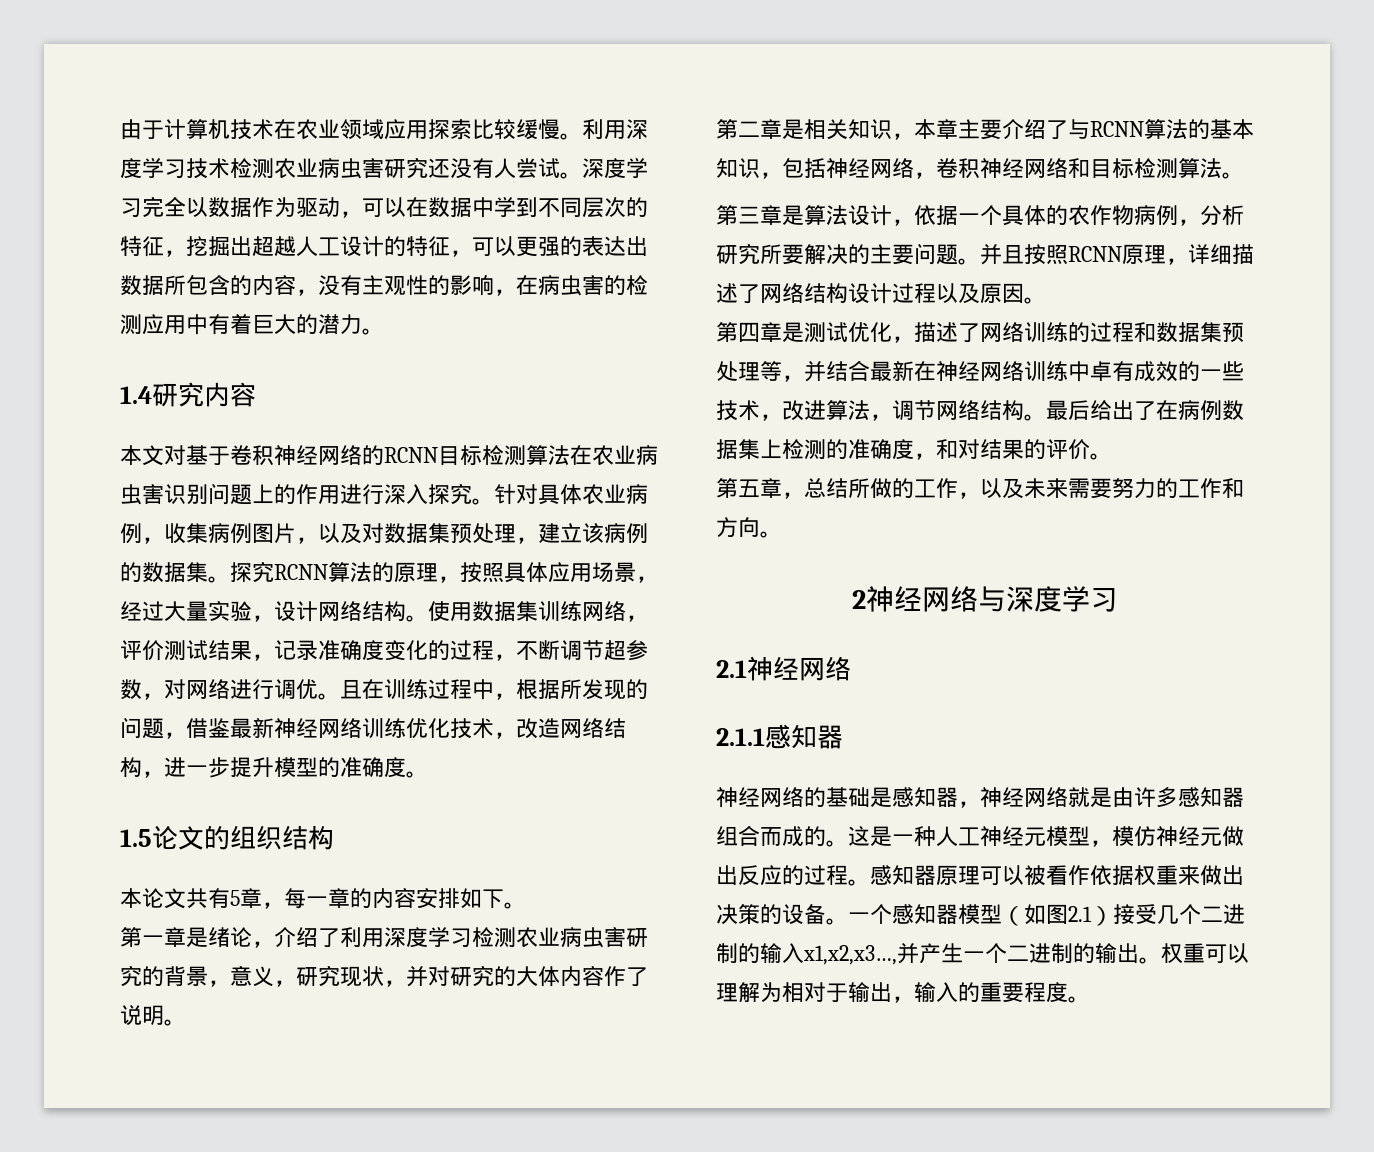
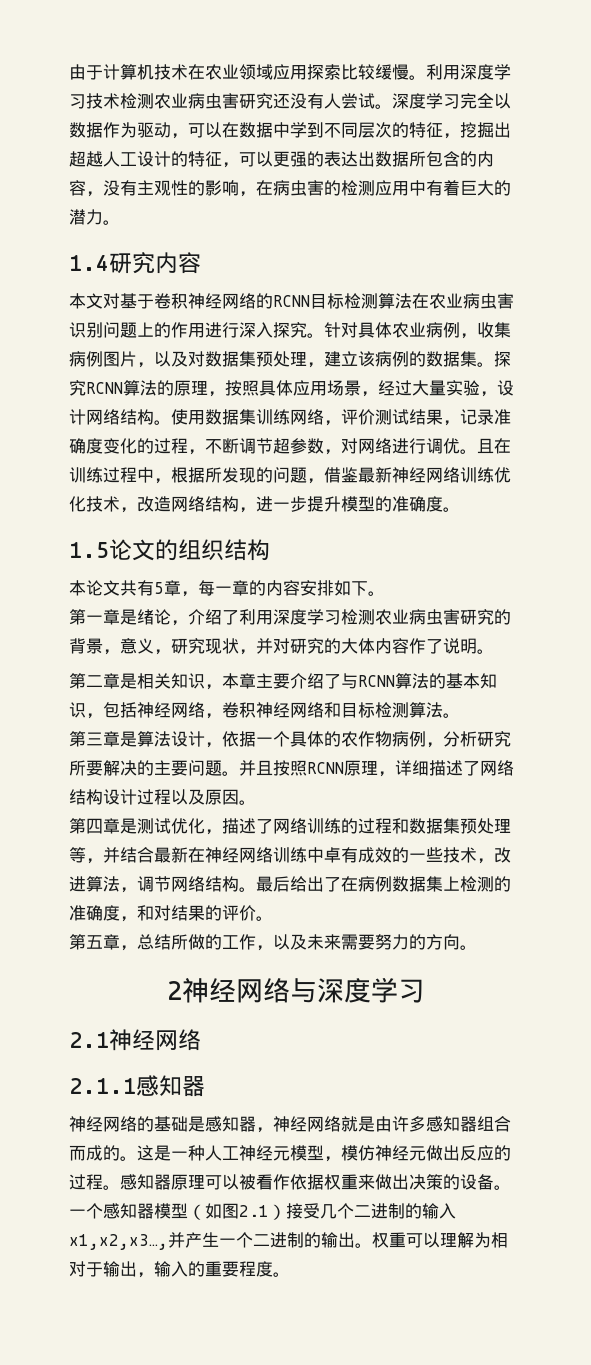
- 第五章，总结所做的工作，以及未来需要努力的工作和方向。
+ 第五章，总结所做的工作，以及未来需要努力的方向。

